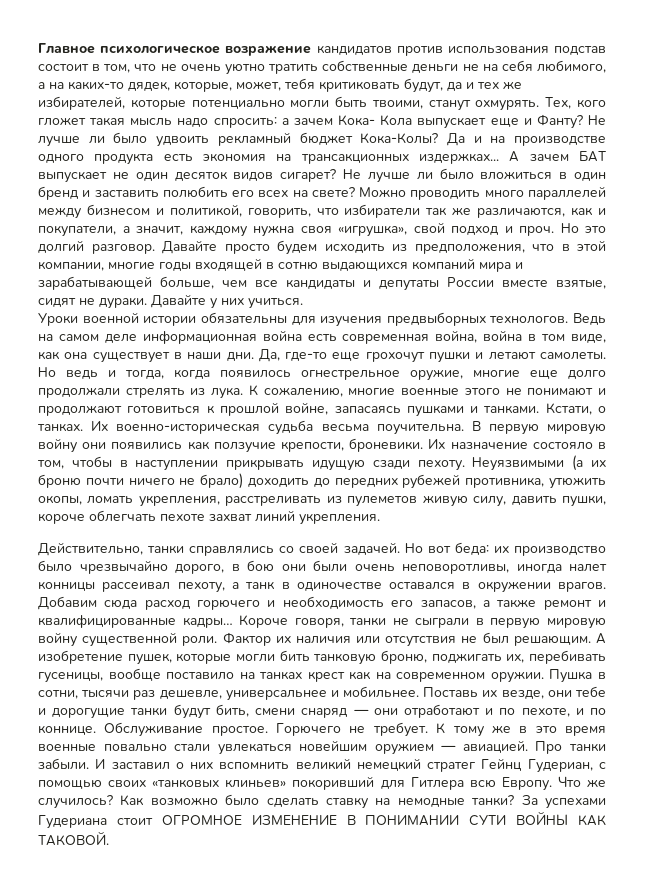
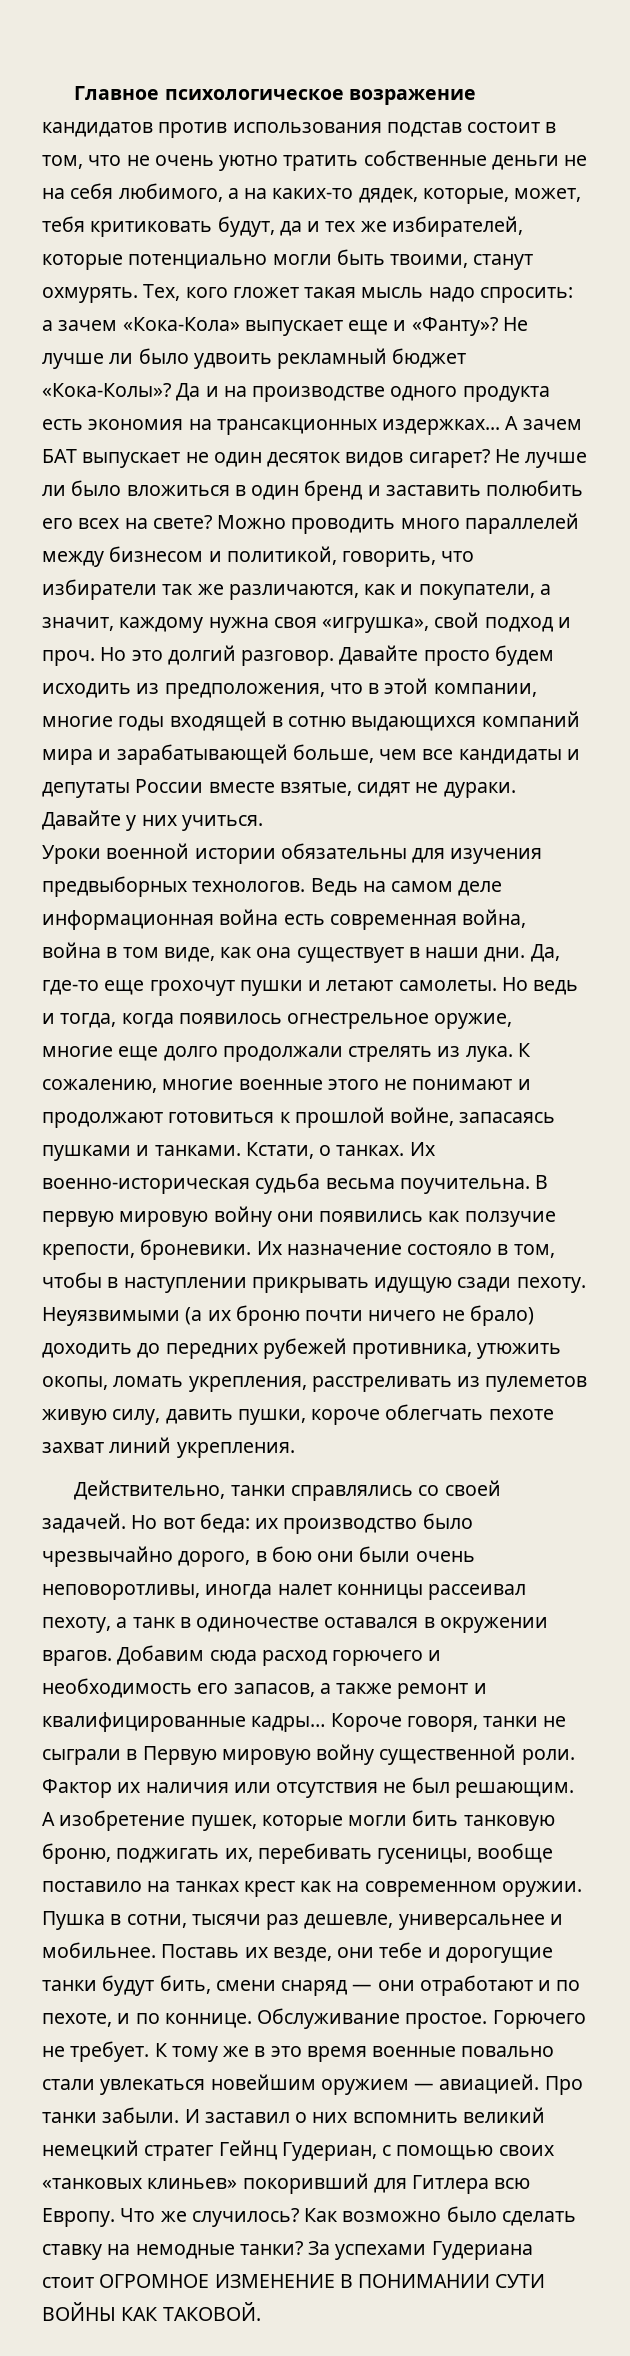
- Тех, кого гложет такая мысль надо спросить: а зачем Кока- Кола выпускает еще и Фанту?
+ Тех, кого гложет такая мысль надо спросить: а зачем «Кока-Кола» выпускает еще и «Фанту»?
- Не лучше ли было удвоить рекламный бюджет Кока-Колы?
+ Не лучше ли было удвоить рекламный бюджет «Кока-Колы»?
- Короче говоря, танки не сыграли в первую мировую войну существенной роли.
+ Короче говоря, танки не сыграли в Первую мировую войну существенной роли.

